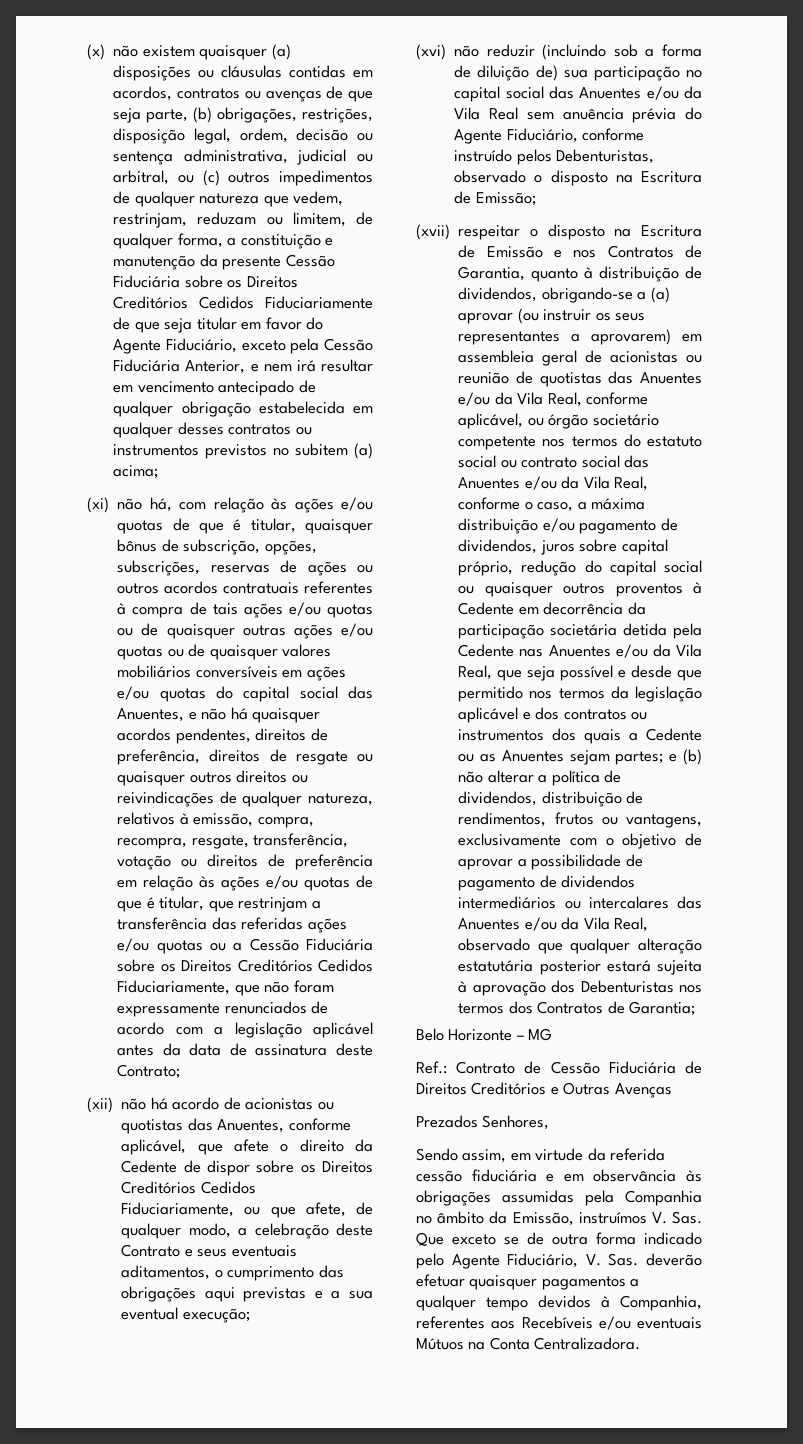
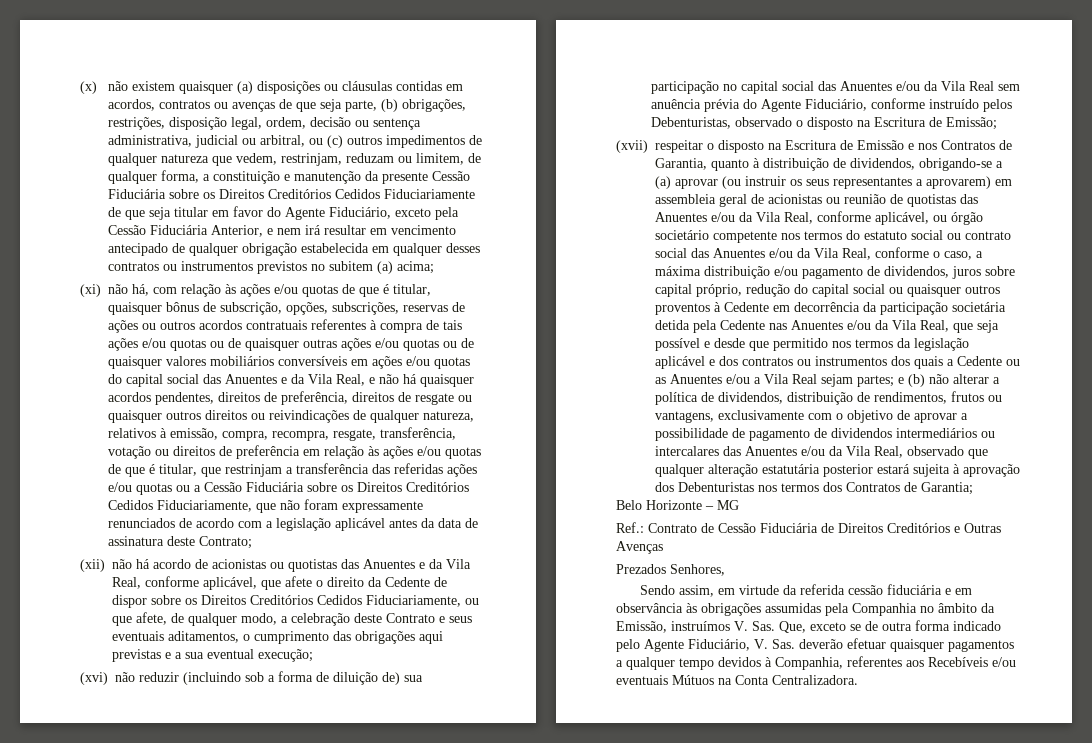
- (xi) não há, com relação às ações e/ou quotas de que é titular, quaisquer bônus de subscrição, opções, subscrições, reservas de ações ou outros acordos contratuais referentes à compra de tais ações e/ou quotas ou de quaisquer outras ações e/ou quotas ou de quaisquer valores mobiliários conversíveis em ações e/ou quotas do capital social das Anuentes, e não há quaisquer acordos pendentes, direitos de preferência, direitos de resgate ou quaisquer outros direitos ou reivindicações de qualquer natureza, relativos à emissão, compra, recompra, resgate, transferência, votação ou direitos de preferência em relação às ações e/ou quotas de que é titular, que restrinjam a transferência das referidas ações e/ou quotas ou a Cessão Fiduciária sobre os Direitos Creditórios Cedidos Fiduciariamente, que não foram expressamente renunciados de acordo com a legislação aplicável antes da data de assinatura deste Contrato;
+ (xi) não há, com relação às ações e/ou quotas de que é titular, quaisquer bônus de subscrição, opções, subscrições, reservas de ações ou outros acordos contratuais referentes à compra de tais ações e/ou quotas ou de quaisquer outras ações e/ou quotas ou de quaisquer valores mobiliários conversíveis em ações e/ou quotas do capital social das Anuentes e da Vila Real, e não há quaisquer acordos pendentes, direitos de preferência, direitos de resgate ou quaisquer outros direitos ou reivindicações de qualquer natureza, relativos à emissão, compra, recompra, resgate, transferência, votação ou direitos de preferência em relação às ações e/ou quotas de que é titular, que restrinjam a transferência das referidas ações e/ou quotas ou a Cessão Fiduciária sobre os Direitos Creditórios Cedidos Fiduciariamente, que não foram expressamente renunciados de acordo com a legislação aplicável antes da data de assinatura deste Contrato;
- (xii) não há acordo de acionistas ou quotistas das Anuentes, conforme aplicável, que afete o direito da Cedente de dispor sobre os Direitos Creditórios Cedidos Fiduciariamente, ou que afete, de qualquer modo, a celebração deste Contrato e seus eventuais aditamentos, o cumprimento das obrigações aqui previstas e a sua eventual execução;
+ (xii) não há acordo de acionistas ou quotistas das Anuentes e da Vila Real, conforme aplicável, que afete o direito da Cedente de dispor sobre os Direitos Creditórios Cedidos Fiduciariamente, ou que afete, de qualquer modo, a celebração deste Contrato e seus eventuais aditamentos, o cumprimento das obrigações aqui previstas e a sua eventual execução;
- (xvii) respeitar o disposto na Escritura de Emissão e nos Contratos de Garantia, quanto à distribuição de dividendos, obrigando-se a (a) aprovar (ou instruir os seus representantes a aprovarem) em assembleia geral de acionistas ou reunião de quotistas das Anuentes e/ou da Vila Real, conforme aplicável, ou órgão societário competente nos termos do estatuto social ou contrato social das Anuentes e/ou da Vila Real, conforme o caso, a máxima distribuição e/ou pagamento de dividendos, juros sobre capital próprio, redução do capital social ou quaisquer outros proventos à Cedente em decorrência da participação societária detida pela Cedente nas Anuentes e/ou da Vila Real, que seja possível e desde que permitido nos termos da legislação aplicável e dos contratos ou instrumentos dos quais a Cedente ou as Anuentes sejam partes;
+ (xvii) respeitar o disposto na Escritura de Emissão e nos Contratos de Garantia, quanto à distribuição de dividendos, obrigando-se a (a) aprovar (ou instruir os seus representantes a aprovarem) em assembleia geral de acionistas ou reunião de quotistas das Anuentes e/ou da Vila Real, conforme aplicável, ou órgão societário competente nos termos do estatuto social ou contrato social das Anuentes e/ou da Vila Real, conforme o caso, a máxima distribuição e/ou pagamento de dividendos, juros sobre capital próprio, redução do capital social ou quaisquer outros proventos à Cedente em decorrência da participação societária detida pela Cedente nas Anuentes e/ou da Vila Real, que seja possível e desde que permitido nos termos da legislação aplicável e dos contratos ou instrumentos dos quais a Cedente ou as Anuentes e/ou a Vila Real sejam partes;
- Sendo assim, em virtude da referida cessão fiduciária e em observância às obrigações assumidas pela Companhia no âmbito da Emissão, instruímos V. Sas. Que exceto se de outra forma indicado pelo Agente Fiduciário, V. Sas. deverão efetuar quaisquer pagamentos a qualquer tempo devidos à Companhia, referentes aos Recebíveis e/ou eventuais Mútuos na Conta Centralizadora.
+ Sendo assim, em virtude da referida cessão fiduciária e em observância às obrigações assumidas pela Companhia no âmbito da Emissão, instruímos V. Sas. Que, exceto se de outra forma indicado pelo Agente Fiduciário, V. Sas. deverão efetuar quaisquer pagamentos a qualquer tempo devidos à Companhia, referentes aos Recebíveis e/ou eventuais Mútuos na Conta Centralizadora.

